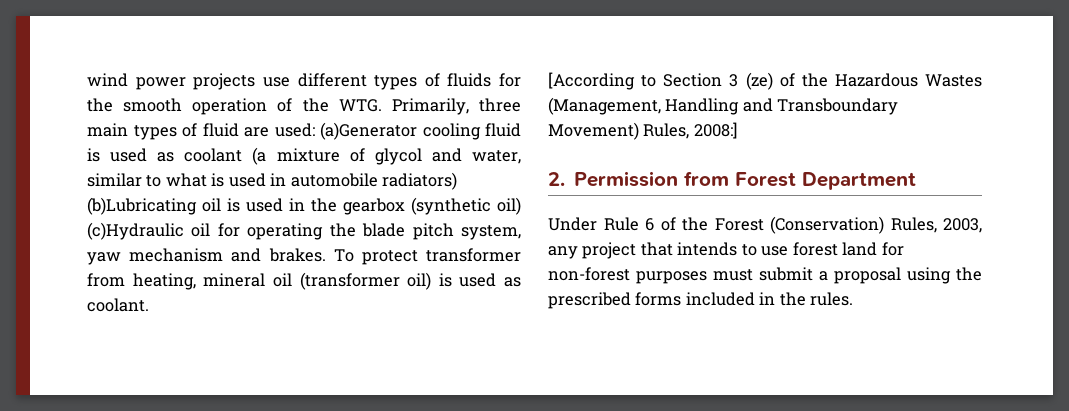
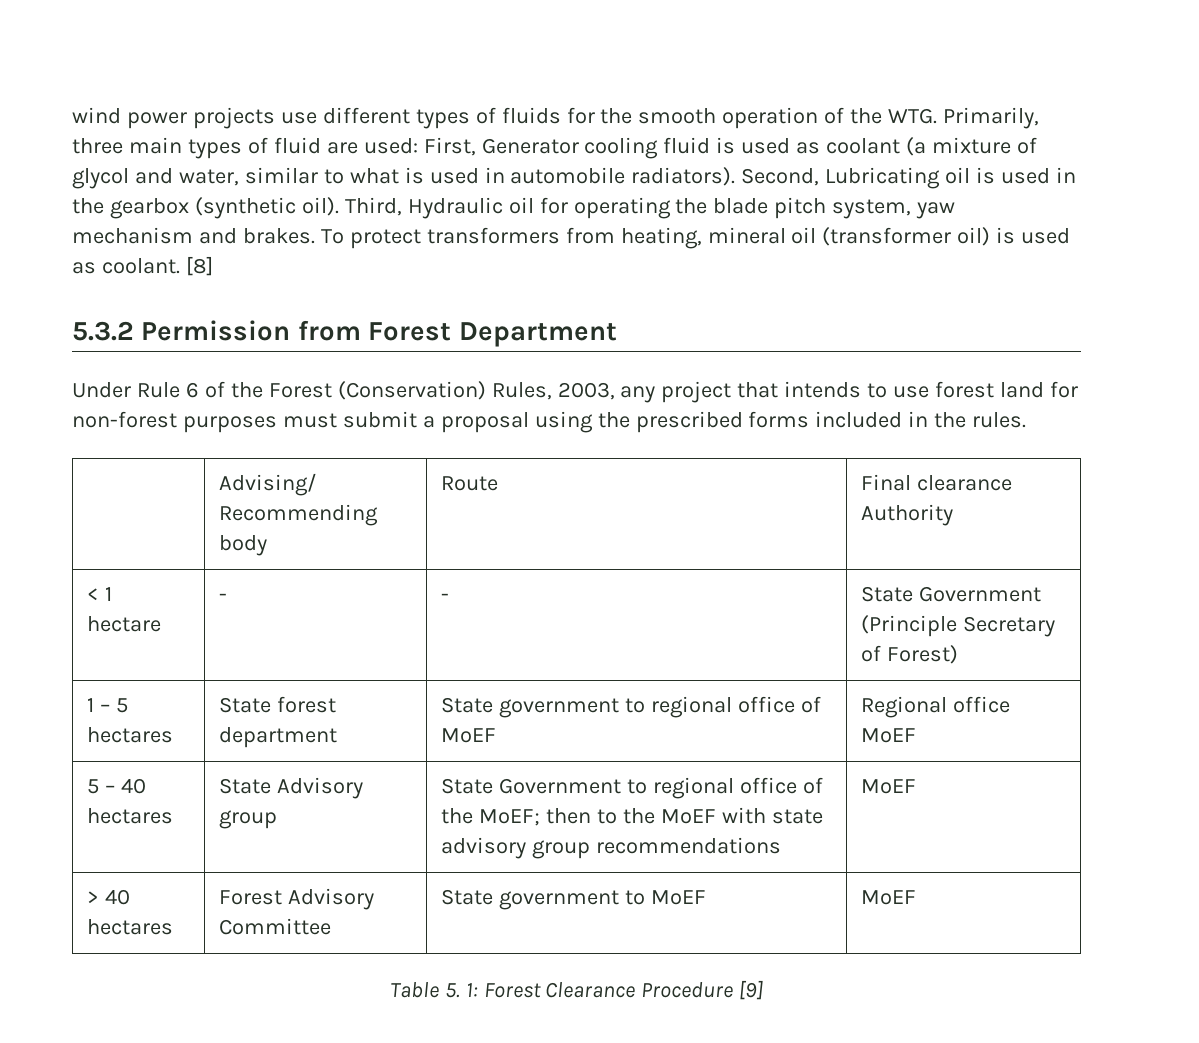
- wind power projects use different types of fluids for the smooth operation of the WTG. Primarily, three main types of fluid are used: (a)Generator cooling fluid is used as coolant (a mixture of glycol and water, similar to what is used in automobile radiators) (b)Lubricating oil is used in the gearbox (synthetic oil) (c)Hydraulic oil for operating the blade pitch system, yaw mechanism and brakes.
+ wind power projects use different types of fluids for the smooth operation of the WTG. Primarily, three main types of fluid are used: First, Generator cooling fluid is used as coolant (a mixture of glycol and water, similar to what is used in automobile radiators). Second, Lubricating oil is used in the gearbox (synthetic oil). Third, Hydraulic oil for operating the blade pitch system, yaw mechanism and brakes.
- To protect transformer from heating, mineral oil (transformer oil) is used as coolant.
- [According to Section 3 (ze) of the Hazardous Wastes (Management, Handling and Transboundary Movement) Rules, 2008:]
- 2. Permission from Forest Department
+ To protect transformers from heating, mineral oil (transformer oil) is used as coolant. [8]
+ 5.3.2 Permission from Forest Department
+ | Advising/ Recommending body | Route | Final clearance Authority
+ < 1 hectare | - | - | State Government (Principle Secretary of Forest)
+ 1 – 5 hectares | State forest department | State government to regional office of MoEF | Regional office MoEF
+ 5 – 40 hectares | State Advisory group | State Government to regional office of the MoEF; then to the MoEF with state advisory group recommendations | MoEF
+ > 40 hectares | Forest Advisory Committee | State government to MoEF | MoEF
+ Table 5. 1: Forest Clearance Procedure [9]

